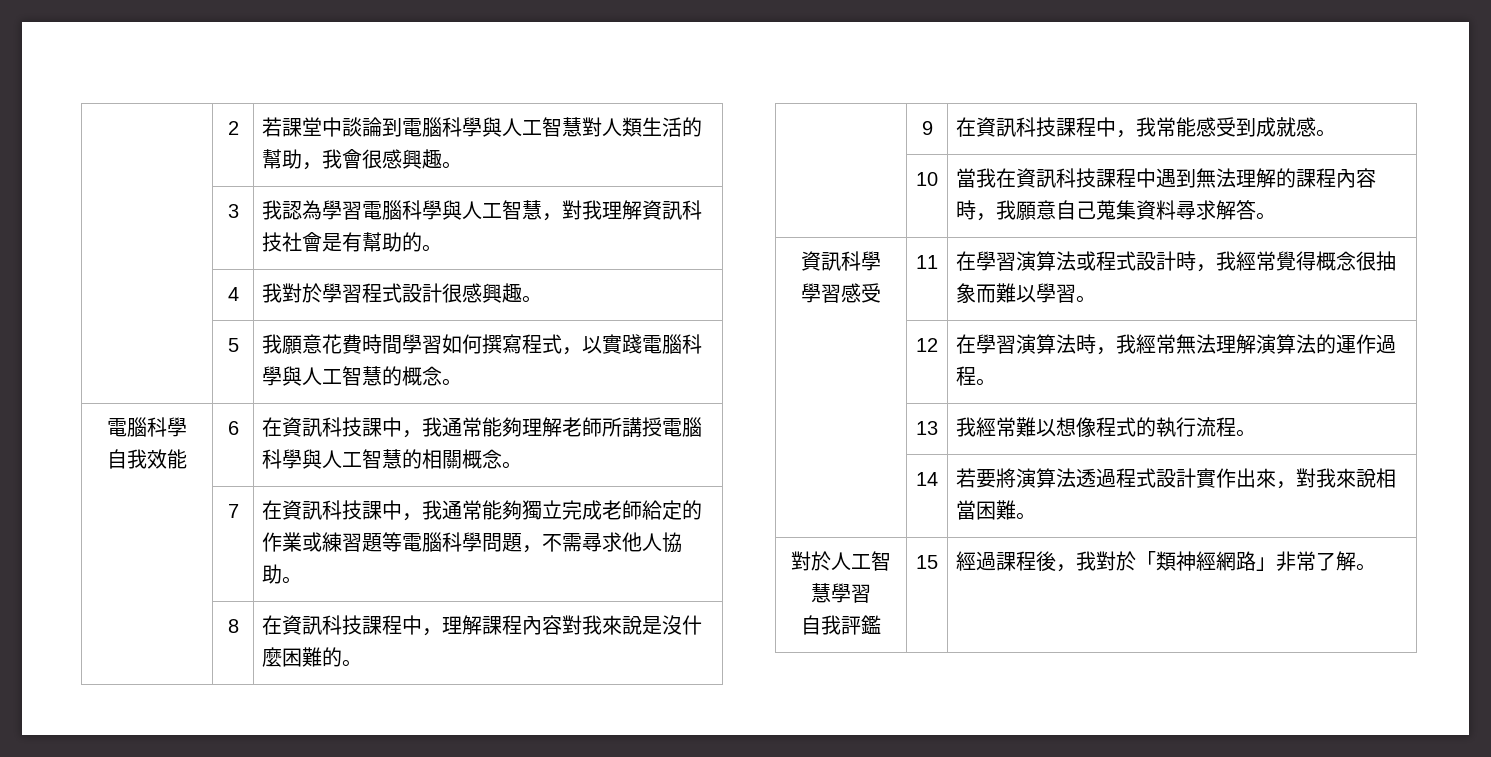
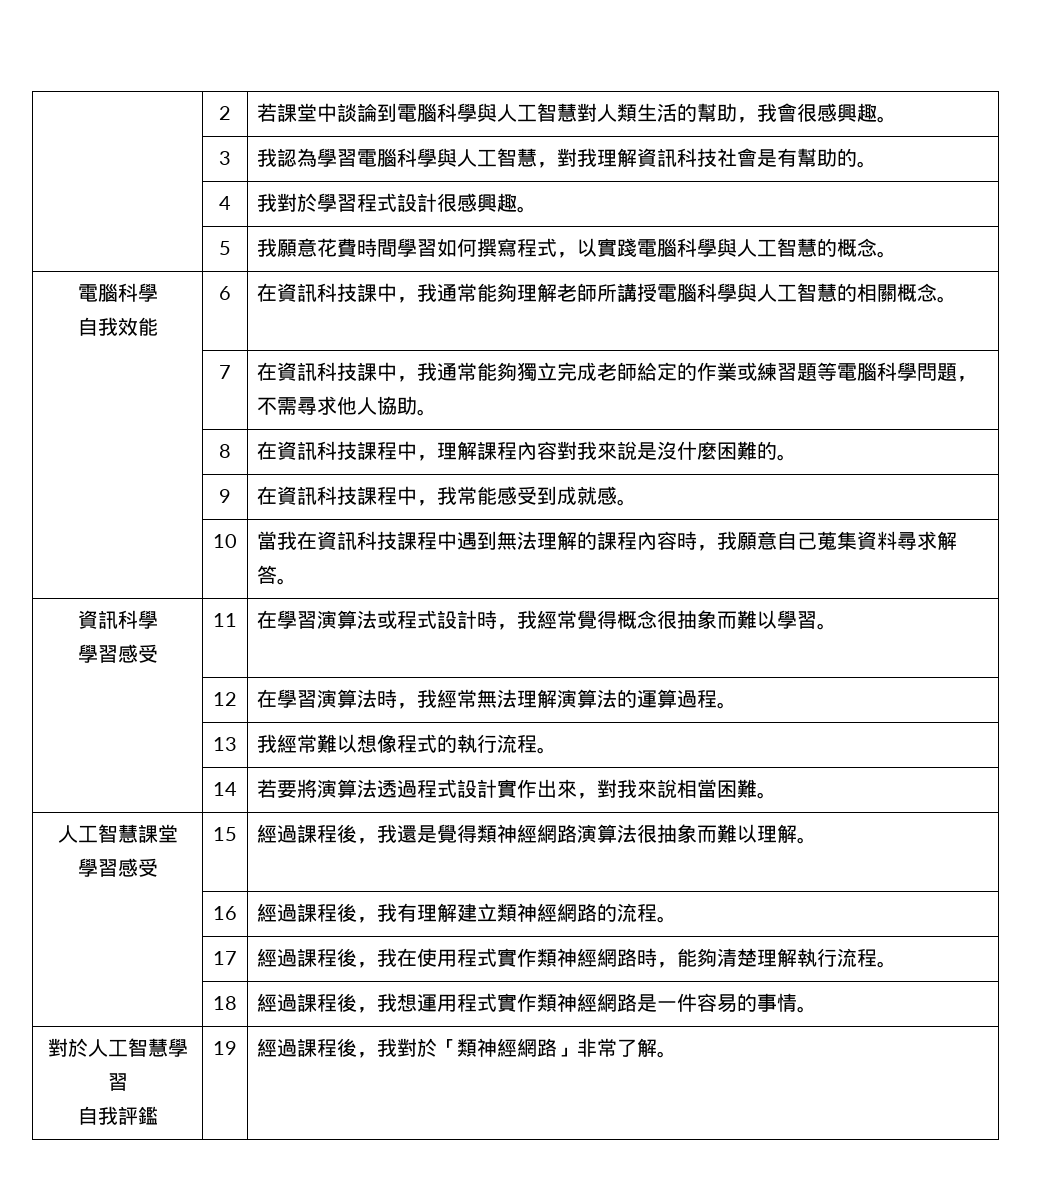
- | 12 | 在學習演算法時，我經常無法理解演算法的運作過程。
+ | 12 | 在學習演算法時，我經常無法理解演算法的運算過程。
+ 人工智慧課堂
+ 學習感受 | 15 | 經過課程後，我還是覺得類神經網路演算法很抽象而難以理解。
+ | 16 | 經過課程後，我有理解建立類神經網路的流程。
+ | 17 | 經過課程後，我在使用程式實作類神經網路時，能夠清楚理解執行流程。
+ | 18 | 經過課程後，我想運用程式實作類神經網路是一件容易的事情。
  對於人工智慧學習
- 自我評鑑 | 15 | 經過課程後，我對於「類神經網路」非常了解。
+ 自我評鑑 | 19 | 經過課程後，我對於「類神經網路」非常了解。

